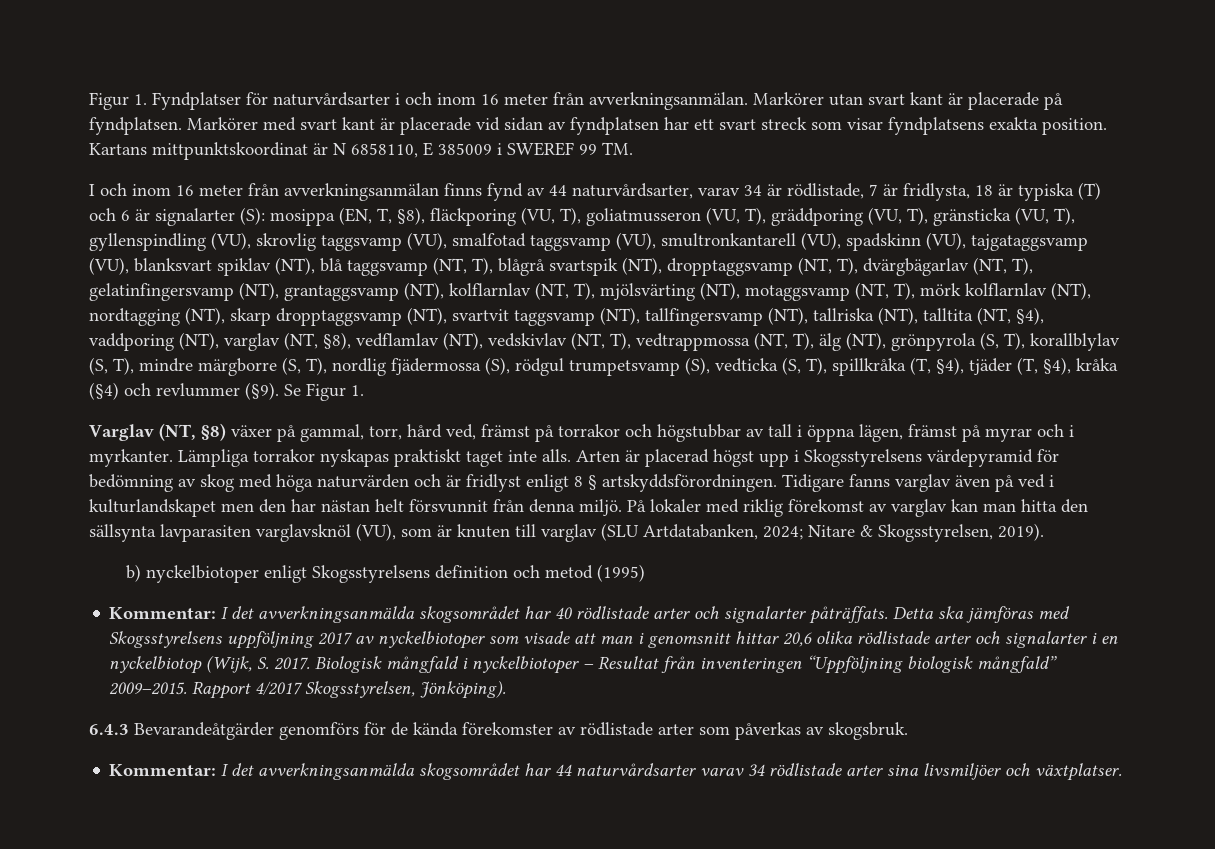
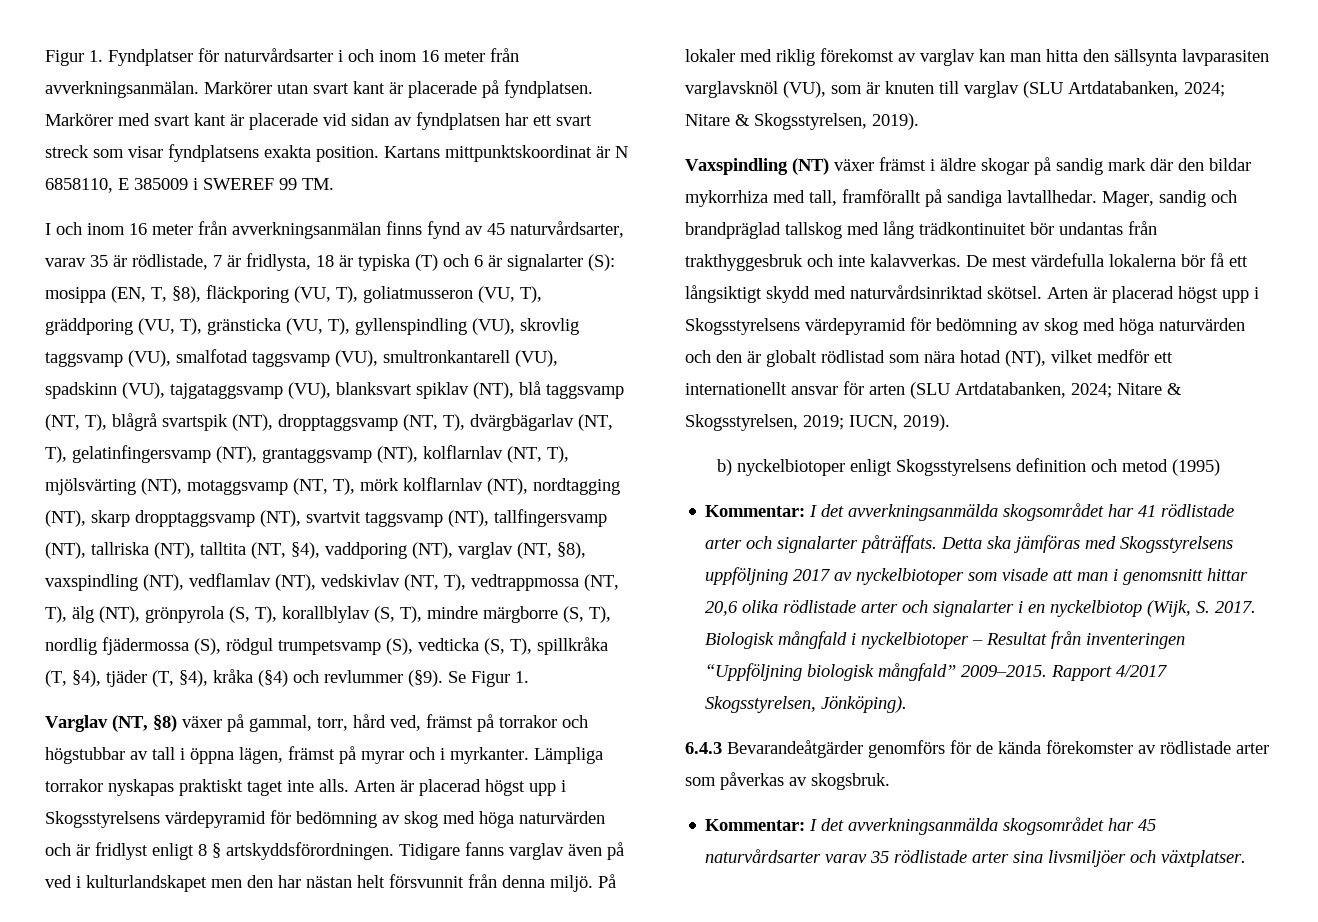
- I och inom 16 meter från avverkningsanmälan finns fynd av 44 naturvårdsarter, varav 34 är rödlistade, 7 är fridlysta, 18 är typiska (T) och 6 är signalarter (S):
+ I och inom 16 meter från avverkningsanmälan finns fynd av 45 naturvårdsarter, varav 35 är rödlistade, 7 är fridlysta, 18 är typiska (T) och 6 är signalarter (S):
- mosippa (EN, T, §8), fläckporing (VU, T), goliatmusseron (VU, T), gräddporing (VU, T), gränsticka (VU, T), gyllenspindling (VU), skrovlig taggsvamp (VU), smalfotad taggsvamp (VU), smultronkantarell (VU), spadskinn (VU), tajgataggsvamp (VU), blanksvart spiklav (NT), blå taggsvamp (NT, T), blågrå svartspik (NT), dropptaggsvamp (NT, T), dvärgbägarlav (NT, T), gelatinfingersvamp (NT), grantaggsvamp (NT), kolflarnlav (NT, T), mjölsvärting (NT), motaggsvamp (NT, T), mörk kolflarnlav (NT), nordtagging (NT), skarp dropptaggsvamp (NT), svartvit taggsvamp (NT), tallfingersvamp (NT), tallriska (NT), talltita (NT, §4), vaddporing (NT), varglav (NT, §8), vedflamlav (NT), vedskivlav (NT, T), vedtrappmossa (NT, T), älg (NT), grönpyrola (S, T), korallblylav (S, T), mindre märgborre (S, T), nordlig fjädermossa (S), rödgul trumpetsvamp (S), vedticka (S, T), spillkråka (T, §4), tjäder (T, §4), kråka (§4) och revlummer (§9).
+ mosippa (EN, T, §8), fläckporing (VU, T), goliatmusseron (VU, T), gräddporing (VU, T), gränsticka (VU, T), gyllenspindling (VU), skrovlig taggsvamp (VU), smalfotad taggsvamp (VU), smultronkantarell (VU), spadskinn (VU), tajgataggsvamp (VU), blanksvart spiklav (NT), blå taggsvamp (NT, T), blågrå svartspik (NT), dropptaggsvamp (NT, T), dvärgbägarlav (NT, T), gelatinfingersvamp (NT), grantaggsvamp (NT), kolflarnlav (NT, T), mjölsvärting (NT), motaggsvamp (NT, T), mörk kolflarnlav (NT), nordtagging (NT), skarp dropptaggsvamp (NT), svartvit taggsvamp (NT), tallfingersvamp (NT), tallriska (NT), talltita (NT, §4), vaddporing (NT), varglav (NT, §8), vaxspindling (NT), vedflamlav (NT), vedskivlav (NT, T), vedtrappmossa (NT, T), älg (NT), grönpyrola (S, T), korallblylav (S, T), mindre märgborre (S, T), nordlig fjädermossa (S), rödgul trumpetsvamp (S), vedticka (S, T), spillkråka (T, §4), tjäder (T, §4), kråka (§4) och revlummer (§9).
+ Vaxspindling (NT) växer främst i äldre skogar på sandig mark där den bildar mykorrhiza med tall, framförallt på sandiga lavtallhedar. Mager, sandig och brandpräglad tallskog med lång trädkontinuitet bör undantas från trakthyggesbruk och inte kalavverkas. De mest värdefulla lokalerna bör få ett långsiktigt skydd med naturvårdsinriktad skötsel. Arten är placerad högst upp i Skogsstyrelsens värdepyramid för bedömning av skog med höga naturvärden och den är globalt rödlistad som nära hotad (NT), vilket medför ett internationellt ansvar för arten (SLU Artdatabanken, 2024; Nitare & Skogsstyrelsen, 2019; IUCN, 2019).
- Kommentar: I det avverkningsanmälda skogsområdet har 40 rödlistade arter och signalarter påträffats.
+ Kommentar: I det avverkningsanmälda skogsområdet har 41 rödlistade arter och signalarter påträffats.
- Kommentar: I det avverkningsanmälda skogsområdet har 44 naturvårdsarter varav 34 rödlistade arter sina livsmiljöer och växtplatser.
+ Kommentar: I det avverkningsanmälda skogsområdet har 45 naturvårdsarter varav 35 rödlistade arter sina livsmiljöer och växtplatser.

